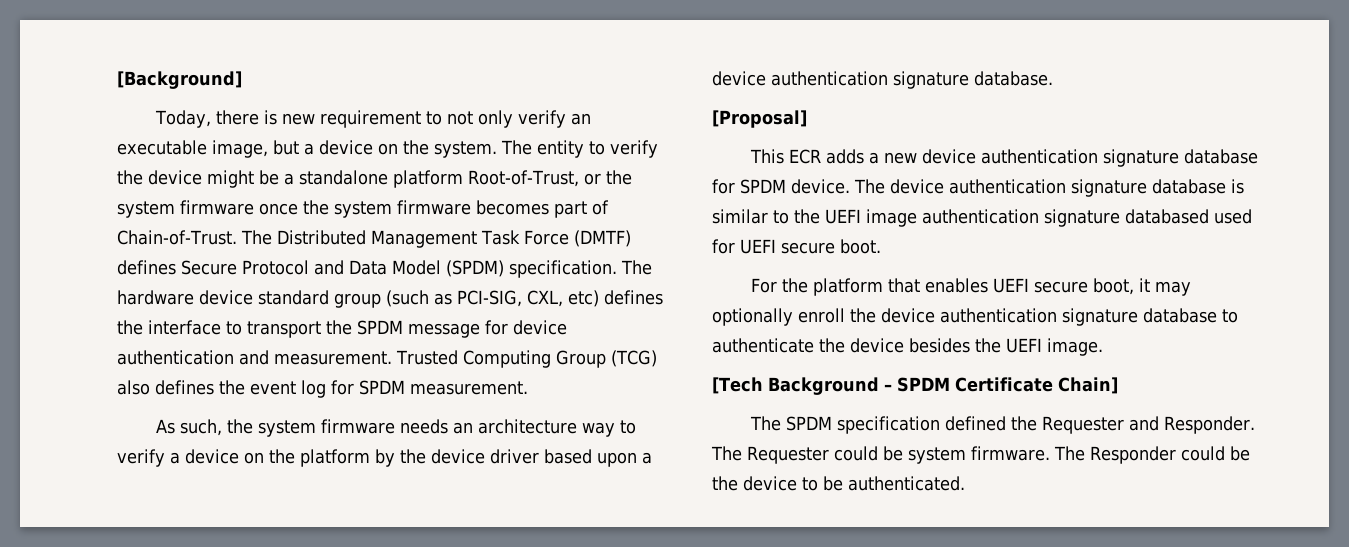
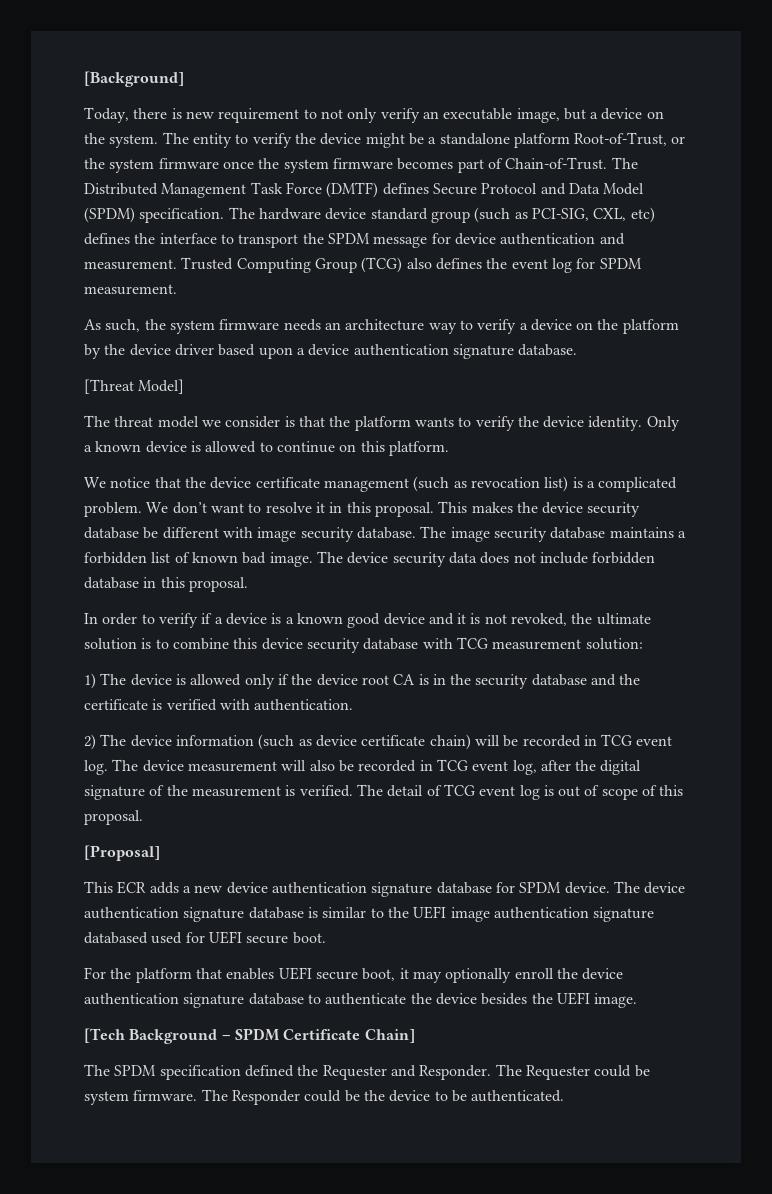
+ [Threat Model]
+ The threat model we consider is that the platform wants to verify the device identity. Only a known device is allowed to continue on this platform.
+ We notice that the device certificate management (such as revocation list) is a complicated problem. We don’t want to resolve it in this proposal. This makes the device security database be different with image security database. The image security database maintains a forbidden list of known bad image. The device security data does not include forbidden database in this proposal.
+ In order to verify if a device is a known good device and it is not revoked, the ultimate solution is to combine this device security database with TCG measurement solution:
+ 1) The device is allowed only if the device root CA is in the security database and the certificate is verified with authentication.
+ 2) The device information (such as device certificate chain) will be recorded in TCG event log. The device measurement will also be recorded in TCG event log, after the digital signature of the measurement is verified. The detail of TCG event log is out of scope of this proposal.

